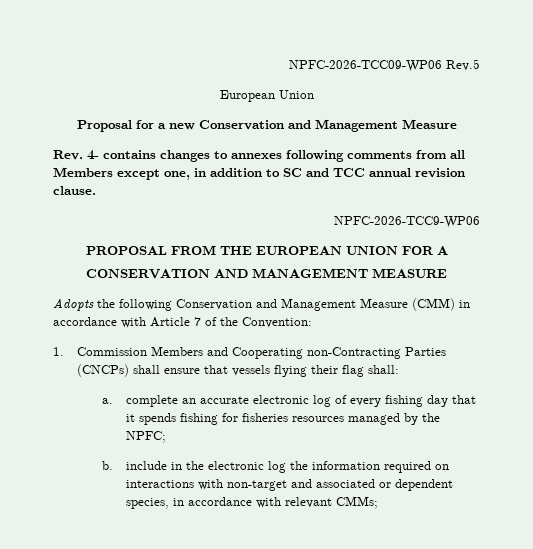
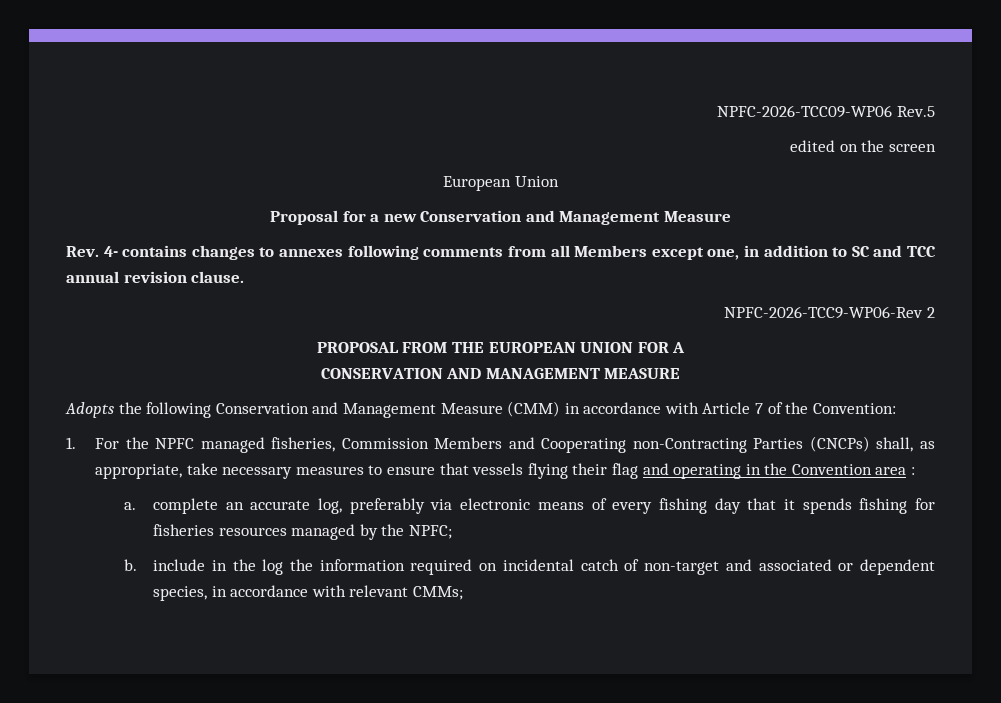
+ edited on the screen
- NPFC-2026-TCC9-WP06
+ NPFC-2026-TCC9-WP06-Rev 2
- 1. Commission Members and Cooperating non-Contracting Parties (CNCPs) shall ensure that vessels flying their flag shall:
+ 1. For the NPFC managed fisheries, Commission Members and Cooperating non-Contracting Parties (CNCPs) shall, as appropriate, take necessary measures to ensure that vessels flying their flag and operating in the Convention area :
- a. complete an accurate electronic log of every fishing day that it spends fishing for fisheries resources managed by the NPFC;
+ a. complete an accurate log, preferably via electronic means of every fishing day that it spends fishing for fisheries resources managed by the NPFC;
- b. include in the electronic log the information required on interactions with non-target and associated or dependent species, in accordance with relevant CMMs;
+ b. include in the log the information required on incidental catch of non-target and associated or dependent species, in accordance with relevant CMMs;

